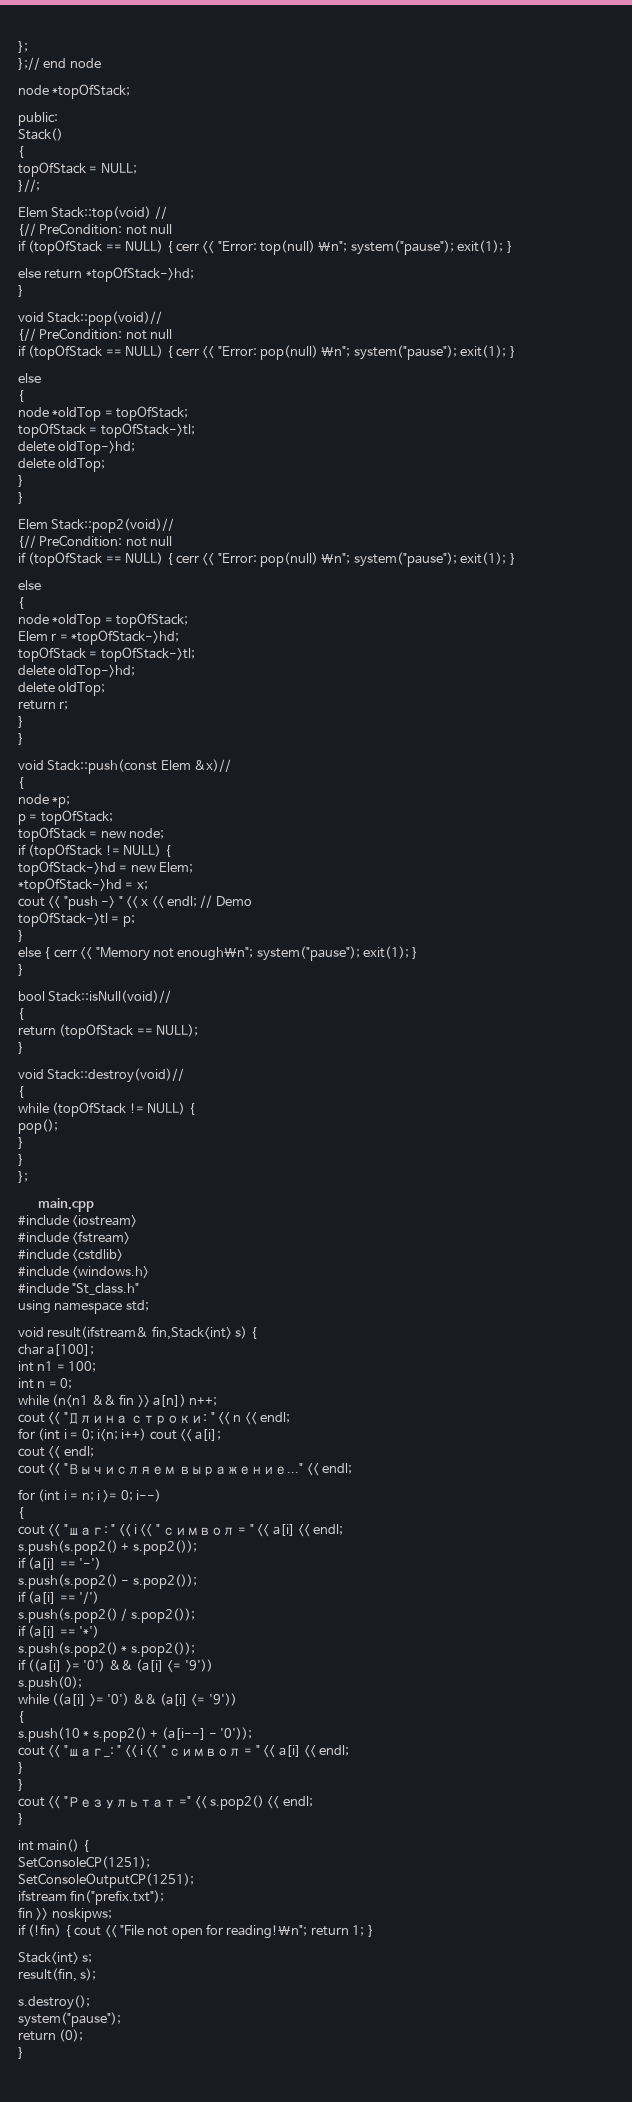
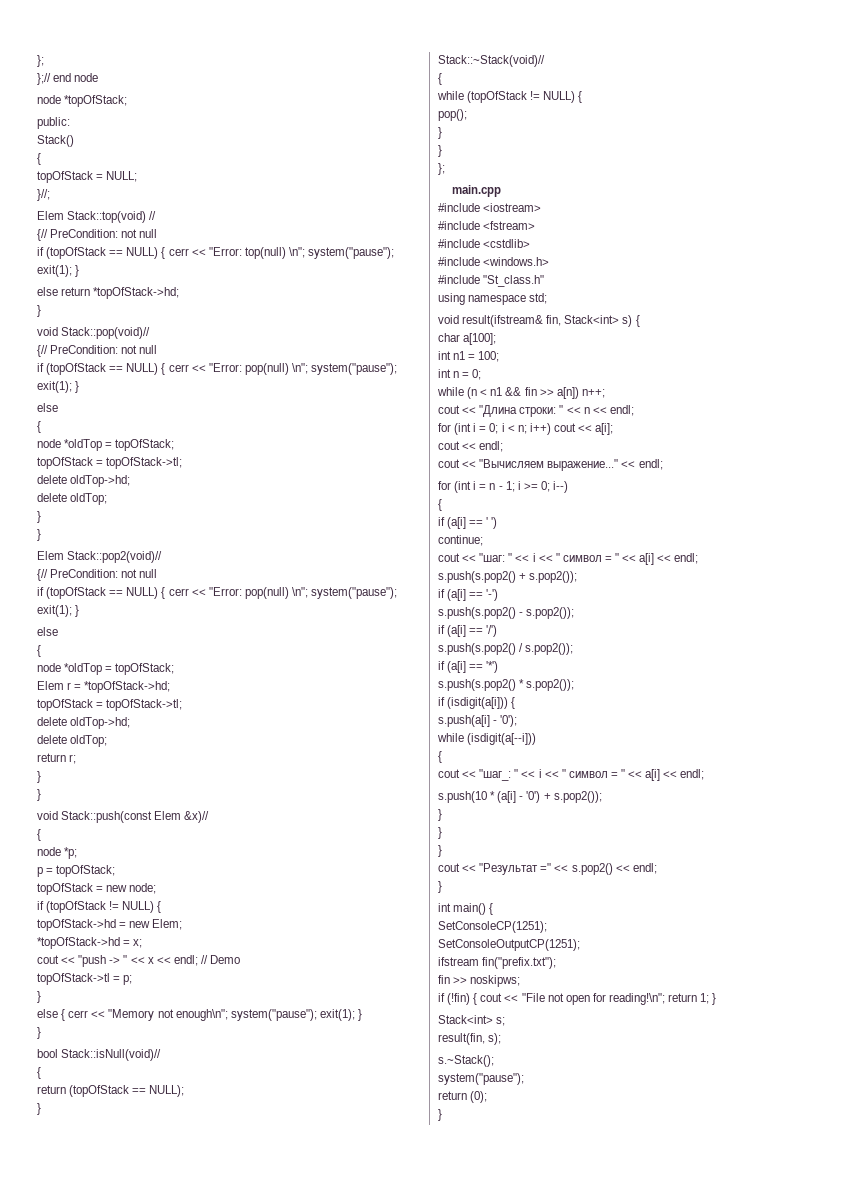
- void Stack::destroy(void)//
+ Stack::~Stack(void)//
- void result(ifstream& fin,Stack<int> s) {
+ void result(ifstream& fin, Stack<int> s) {
- while (n<n1 && fin >> a[n]) n++;
+ while (n < n1 && fin >> a[n]) n++;
- for (int i = 0; i<n; i++) cout << a[i];
+ for (int i = 0; i < n; i++) cout << a[i];
- for (int i = n; i >= 0; i--)
+ for (int i = n - 1; i >= 0; i--)
+ if (a[i] == ' ')
+ continue;
- if ((a[i] >= '0') && (a[i] <= '9'))
- s.push(0);
- while ((a[i] >= '0') && (a[i] <= '9'))
+ if (isdigit(a[i])) {
+ s.push(a[i] - '0');
+ while (isdigit(a[--i]))
  {
- s.push(10 * s.pop2() + (a[i--] - '0'));
+ s.push(10 * (a[i] - '0') + s.pop2());
+ }
- s.destroy();
+ s.~Stack();

